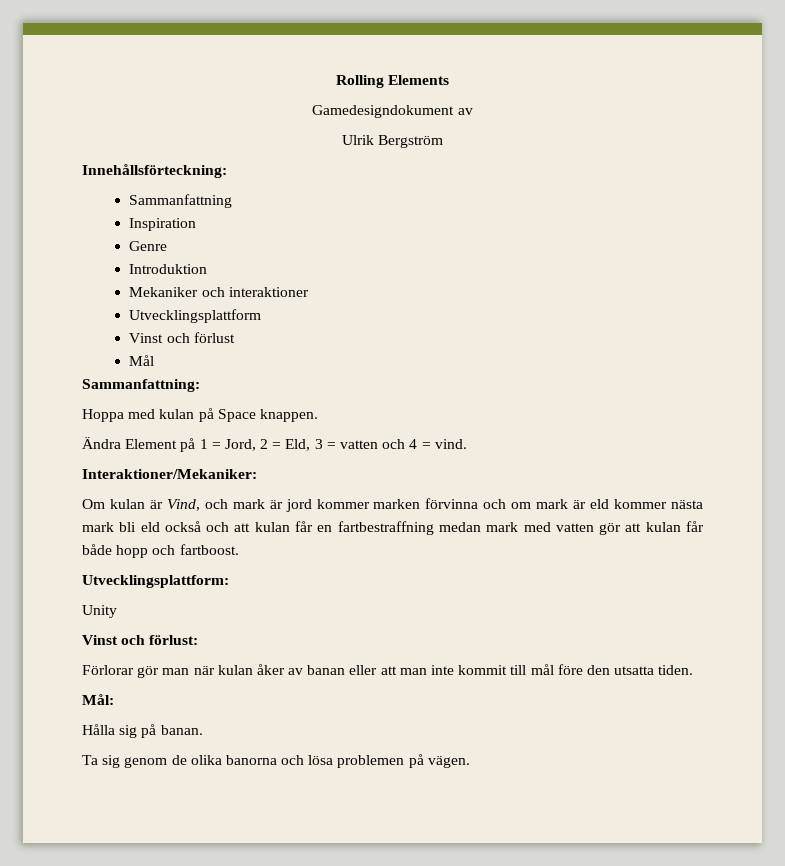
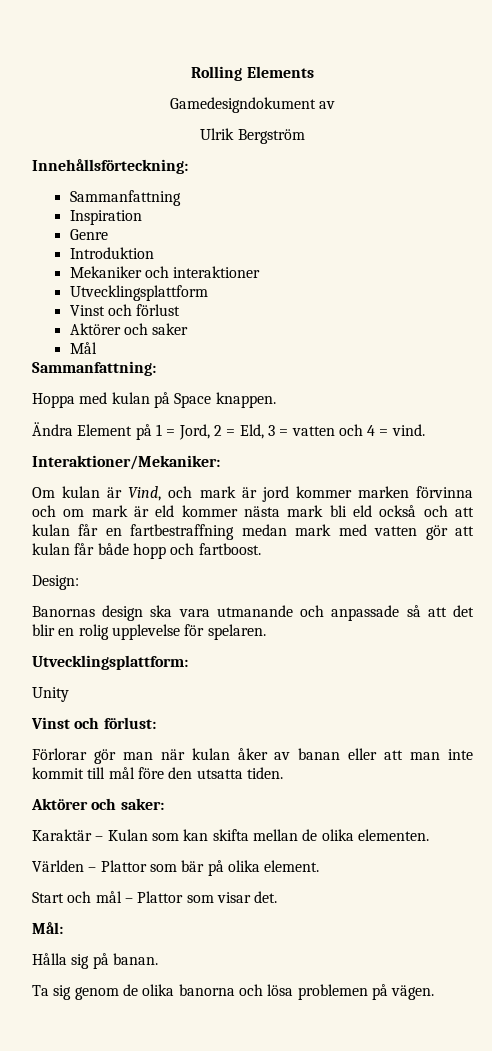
+ Aktörer och saker
+ Design:
+ Banornas design ska vara utmanande och anpassade så att det blir en rolig upplevelse för spelaren.
+ Aktörer och saker:
+ Karaktär – Kulan som kan skifta mellan de olika elementen.
+ Världen – Plattor som bär på olika element.
+ Start och mål – Plattor som visar det.

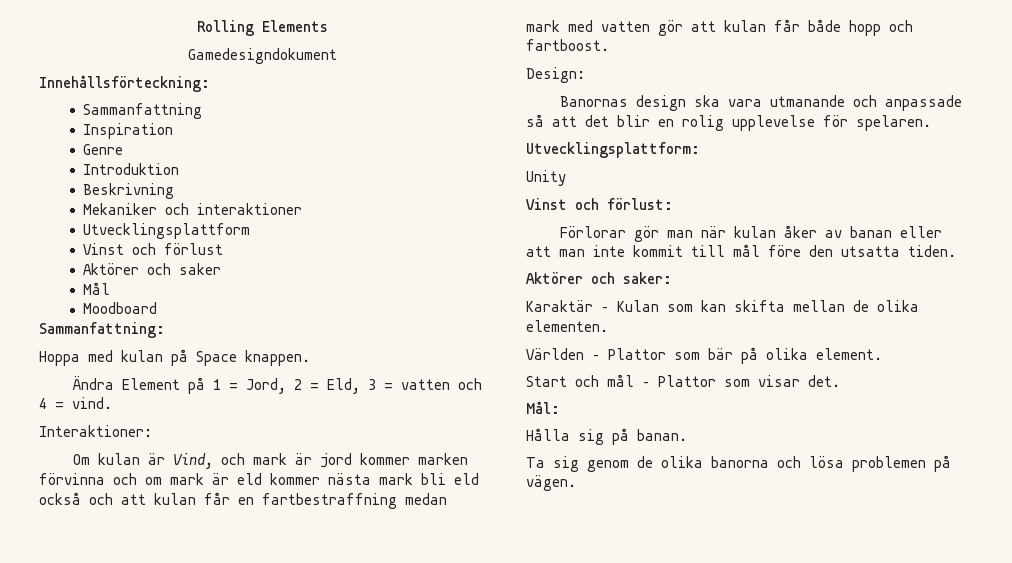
- Gamedesigndokument av
- Ulrik Bergström
+ Gamedesigndokument
+ Beskrivning
+ Moodboard
- Interaktioner/Mekaniker:
+ Interaktioner:

